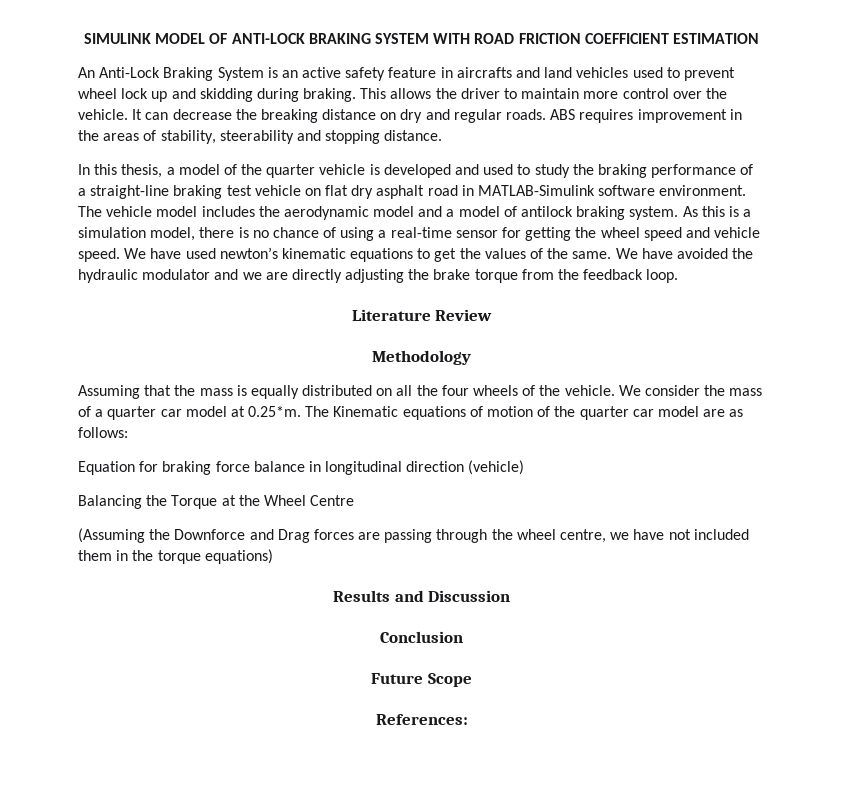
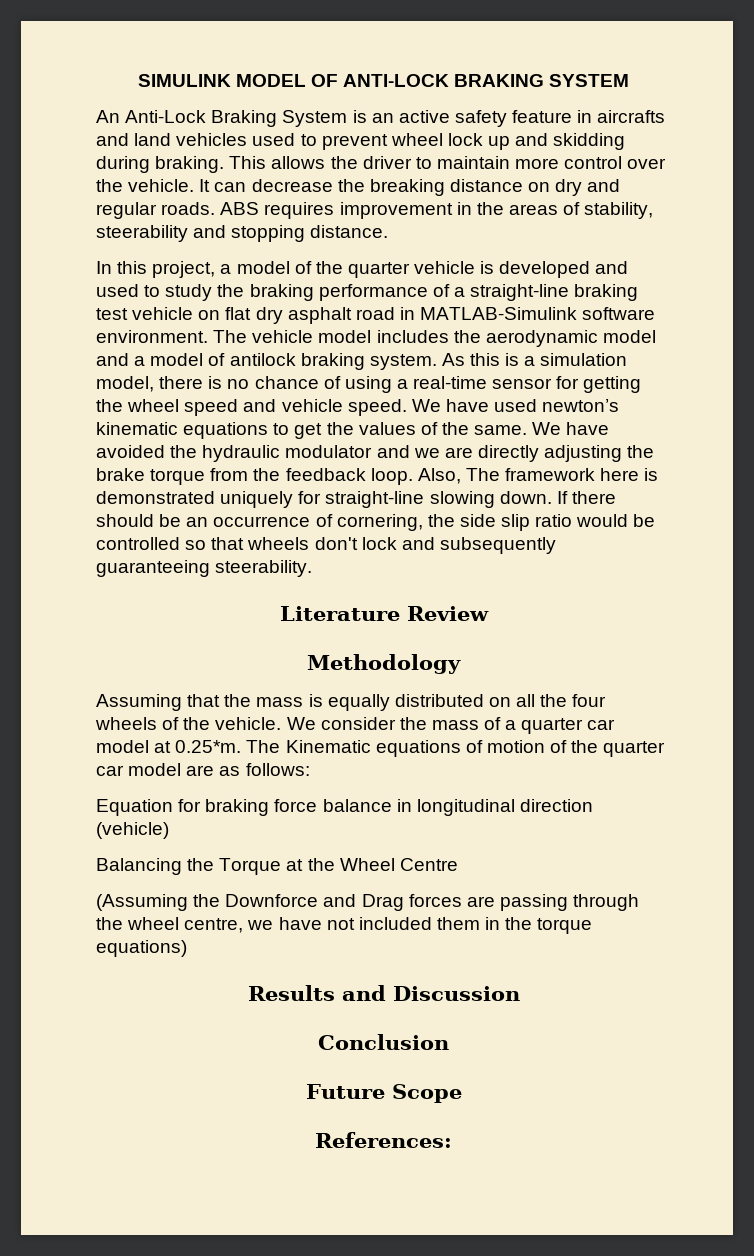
- SIMULINK MODEL OF ANTI-LOCK BRAKING SYSTEM WITH ROAD FRICTION COEFFICIENT ESTIMATION
+ SIMULINK MODEL OF ANTI-LOCK BRAKING SYSTEM
- In this thesis, a model of the quarter vehicle is developed and used to study the braking performance of a straight-line braking test vehicle on flat dry asphalt road in MATLAB-Simulink software environment.
+ In this project, a model of the quarter vehicle is developed and used to study the braking performance of a straight-line braking test vehicle on flat dry asphalt road in MATLAB-Simulink software environment.
+ Also, The framework here is demonstrated uniquely for straight-line slowing down. If there should be an occurrence of cornering, the side slip ratio would be controlled so that wheels don't lock and subsequently guaranteeing steerability.

